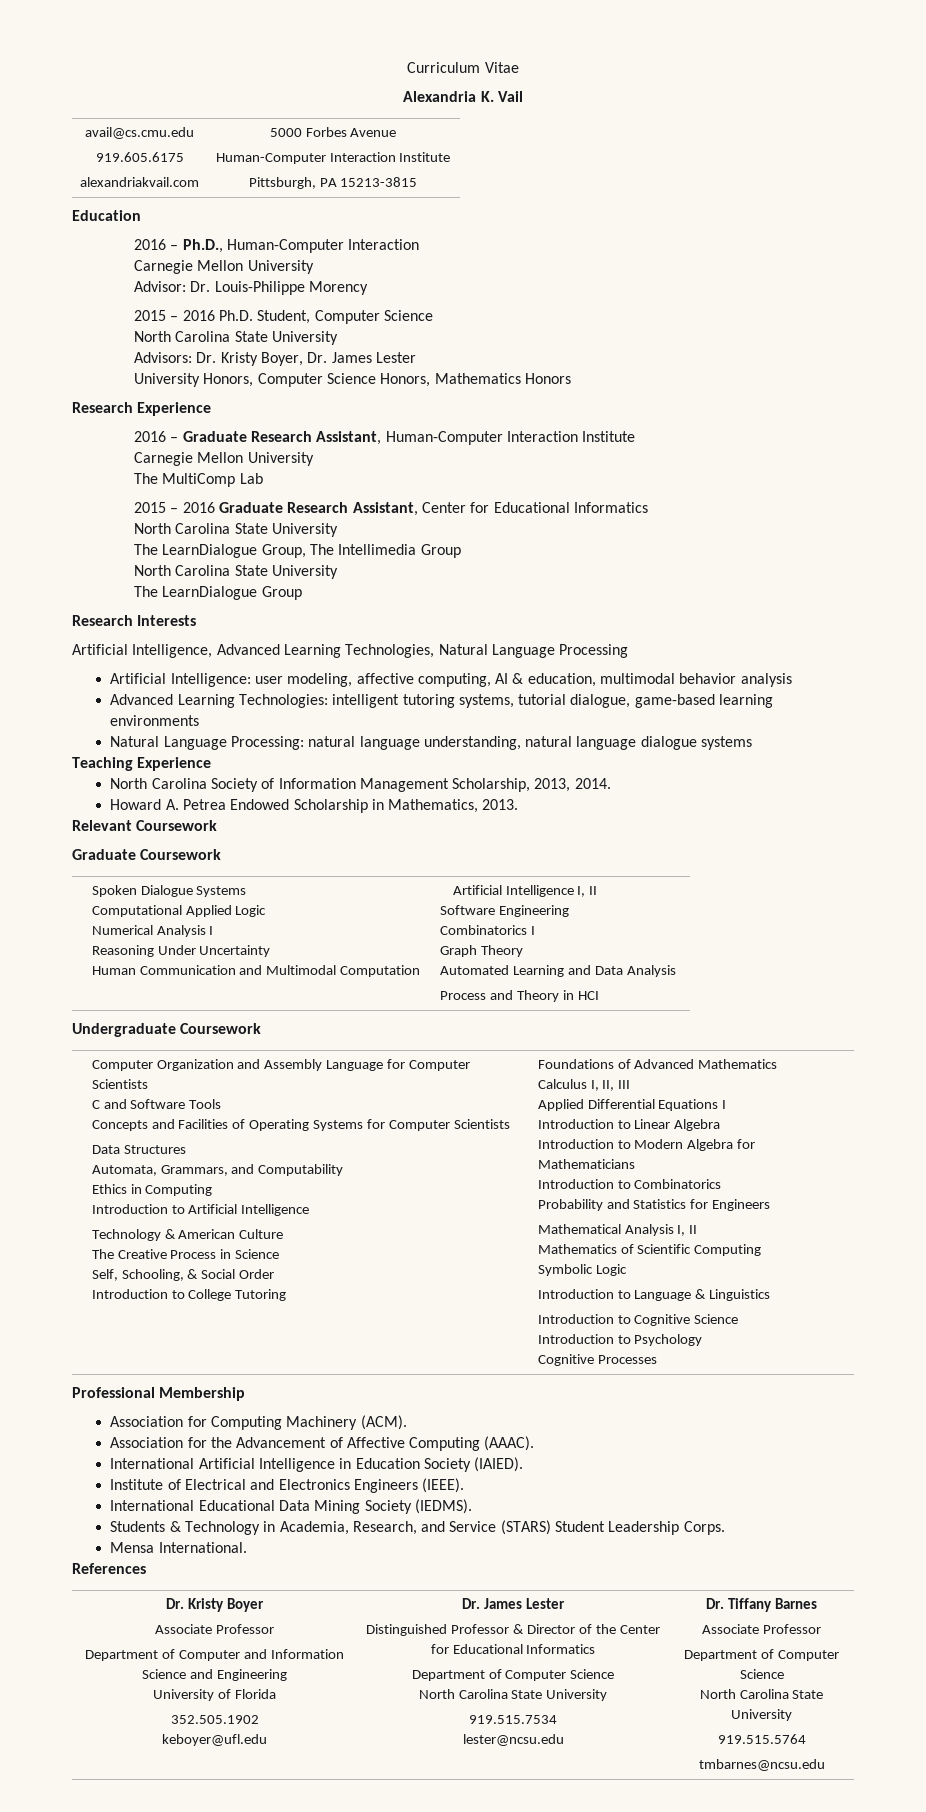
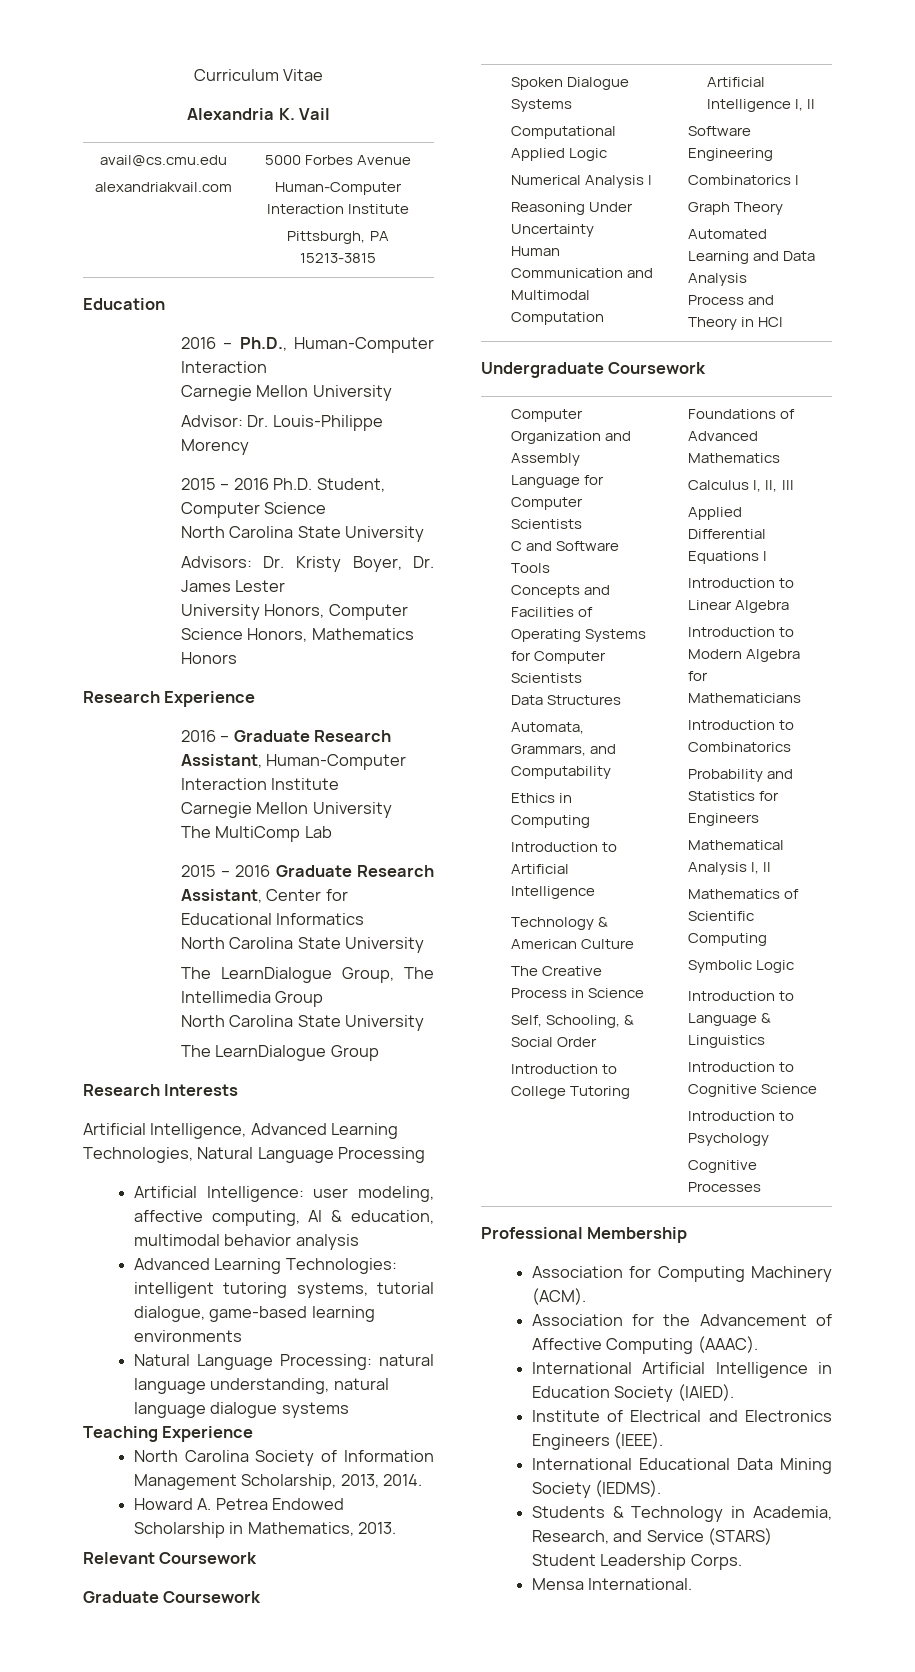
  avail@cs.cmu.edu
- 919.605.6175
- References
- Dr. Kristy Boyer
- Associate Professor
- Department of Computer and Information Science and Engineering
- University of Florida
- 352.505.1902
- keboyer@ufl.edu | Dr. James Lester
- Distinguished Professor & Director of the Center for Educational Informatics
- Department of Computer Science
- North Carolina State University
- 919.515.7534
- lester@ncsu.edu | Dr. Tiffany Barnes
- Associate Professor
- Department of Computer Science
- North Carolina State University
- 919.515.5764
- tmbarnes@ncsu.edu

